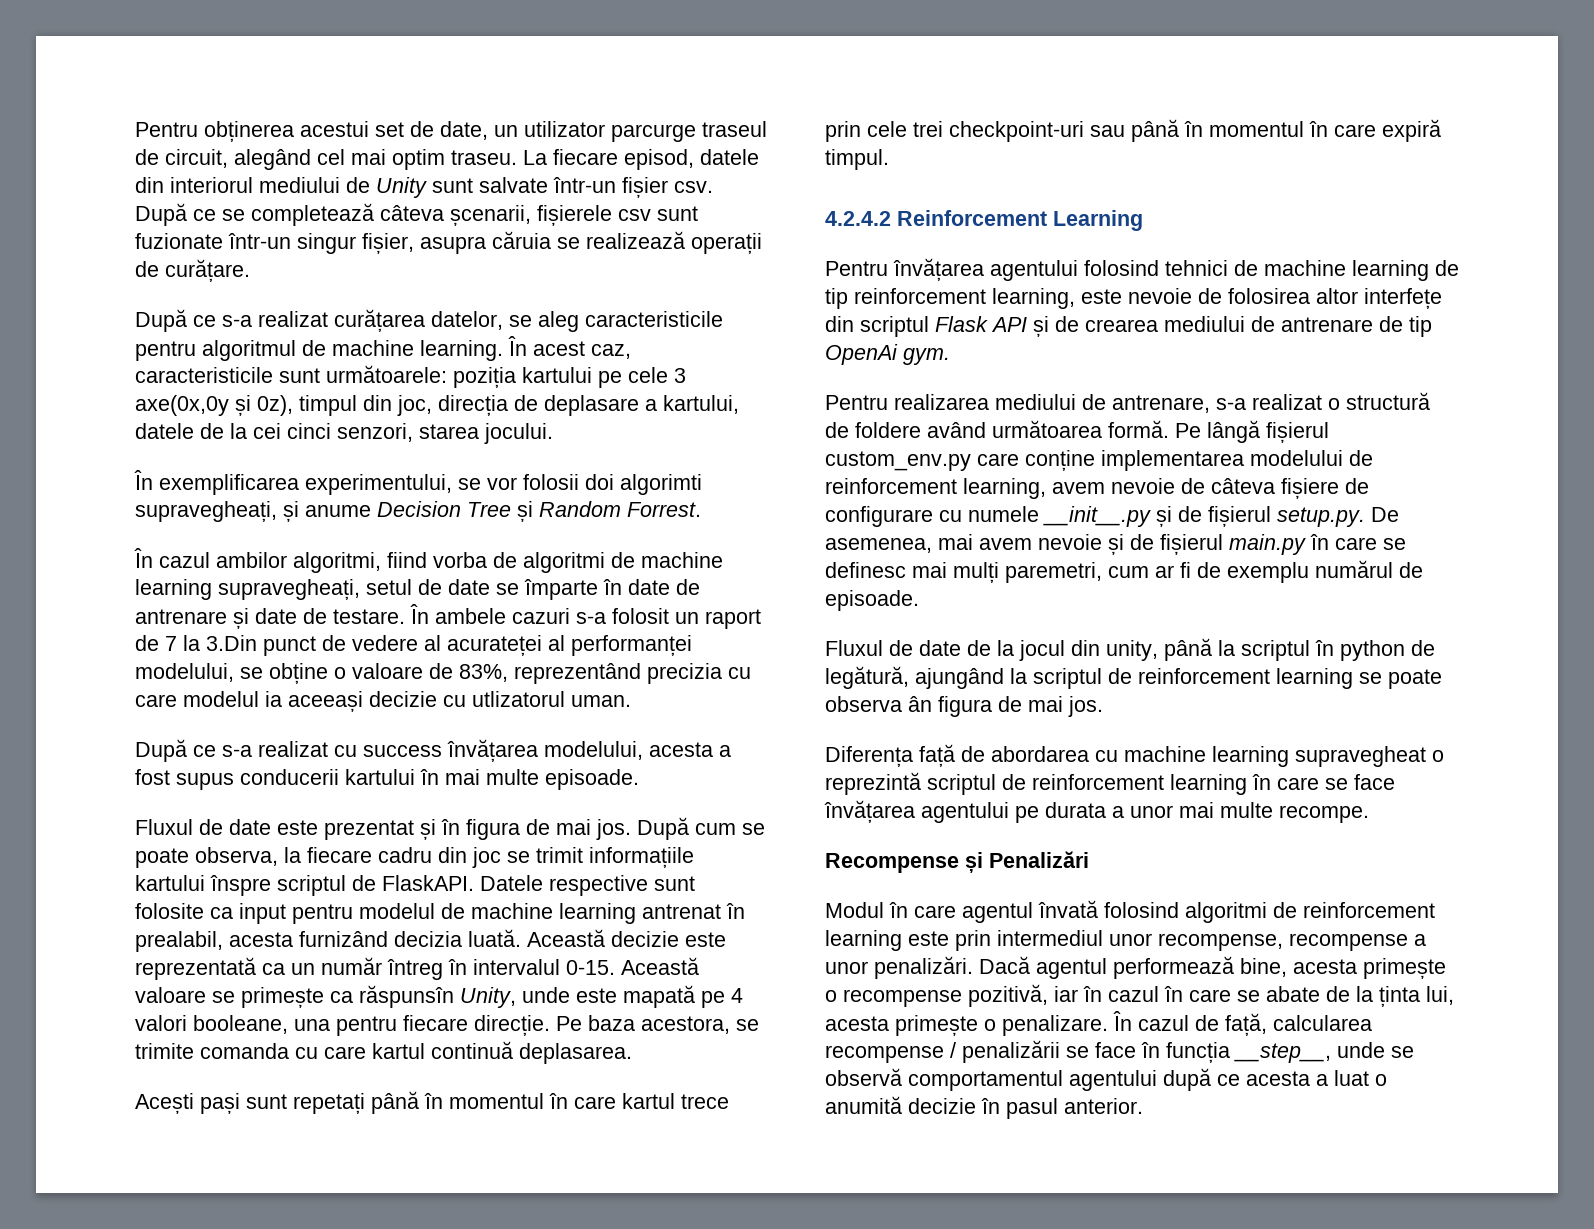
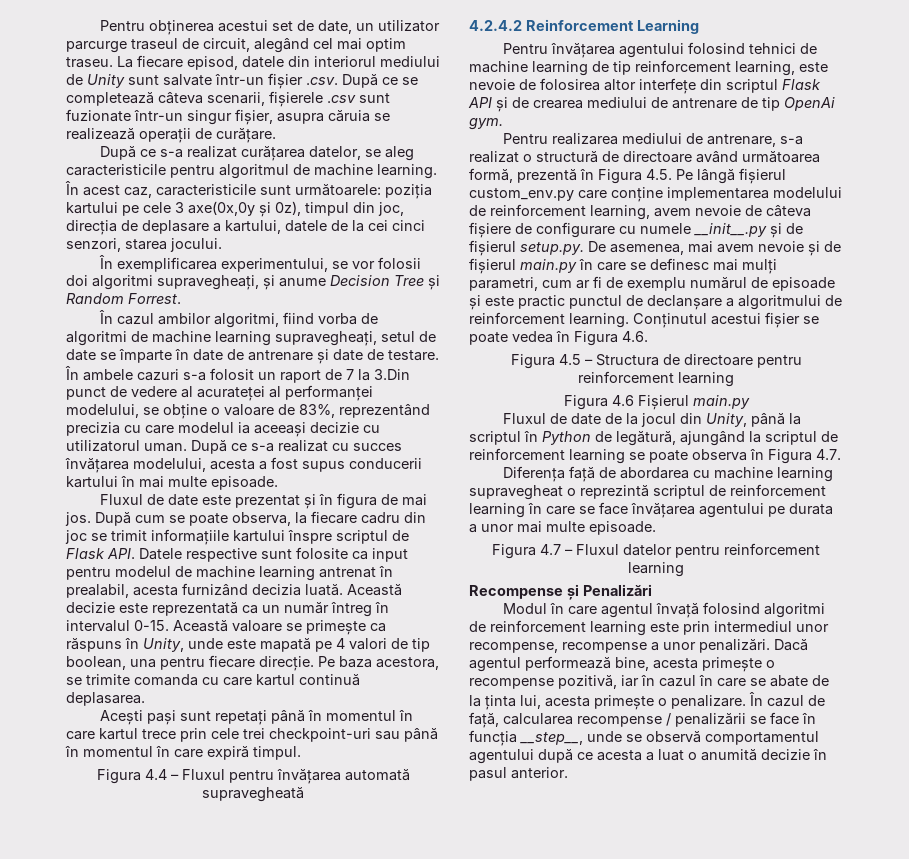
- La fiecare episod, datele din interiorul mediului de Unity sunt salvate într-un fișier csv. După ce se completează câteva șcenarii, fișierele csv sunt fuzionate într-un singur fișier, asupra căruia se realizează operații de curățare.
+ La fiecare episod, datele din interiorul mediului de Unity sunt salvate într-un fișier .csv. După ce se completează câteva scenarii, fișierele .csv sunt fuzionate într-un singur fișier, asupra căruia se realizează operații de curățare.
- În exemplificarea experimentului, se vor folosii doi algorimti supravegheați, și anume Decision Tree și Random Forrest.
+ În exemplificarea experimentului, se vor folosii doi algoritmi supravegheați, și anume Decision Tree și Random Forrest.
- În ambele cazuri s-a folosit un raport de 7 la 3.Din punct de vedere al acurateței al performanței modelului, se obține o valoare de 83%, reprezentând precizia cu care modelul ia aceeași decizie cu utlizatorul uman.
- După ce s-a realizat cu success învățarea modelului, acesta a fost supus conducerii kartului în mai multe episoade.
+ În ambele cazuri s-a folosit un raport de 7 la 3.Din punct de vedere al acurateței al performanței modelului, se obține o valoare de 83%, reprezentând precizia cu care modelul ia aceeași decizie cu utilizatorul uman. După ce s-a realizat cu succes învățarea modelului, acesta a fost supus conducerii kartului în mai multe episoade.
- După cum se poate observa, la fiecare cadru din joc se trimit informațiile kartului înspre scriptul de FlaskAPI. Datele respective sunt folosite ca input pentru modelul de machine learning antrenat în prealabil, acesta furnizând decizia luată.
+ După cum se poate observa, la fiecare cadru din joc se trimit informațiile kartului înspre scriptul de Flask API. Datele respective sunt folosite ca input pentru modelul de machine learning antrenat în prealabil, acesta furnizând decizia luată.
- Această valoare se primește ca răspunsîn Unity, unde este mapată pe 4 valori booleane, una pentru fiecare direcție.
+ Această valoare se primește ca răspuns în Unity, unde este mapată pe 4 valori de tip boolean, una pentru fiecare direcție.
+ Figura 4.4 – Fluxul pentru învățarea automată supravegheată
- Pentru realizarea mediului de antrenare, s-a realizat o structură de foldere având următoarea formă. Pe lângă fișierul custom_env.py care conține implementarea modelului de reinforcement learning, avem nevoie de câteva fișiere de configurare cu numele __init__.py și de fișierul setup.py. De asemenea, mai avem nevoie și de fișierul main.py în care se definesc mai mulți paremetri, cum ar fi de exemplu numărul de episoade.
+ Pentru realizarea mediului de antrenare, s-a realizat o structură de directoare având următoarea formă, prezentă în Figura 4.5. Pe lângă fișierul custom_env.py care conține implementarea modelului de reinforcement learning, avem nevoie de câteva fișiere de configurare cu numele __init__.py și de fișierul setup.py. De asemenea, mai avem nevoie și de fișierul main.py în care se definesc mai mulți parametri, cum ar fi de exemplu numărul de episoade și este practic punctul de declanșare a algoritmului de reinforcement learning. Conținutul acestui fișier se poate vedea în Figura 4.6.
+ Figura 4.5 – Structura de directoare pentru reinforcement learning
+ Figura 4.6 Fișierul main.py
- Fluxul de date de la jocul din unity, până la scriptul în python de legătură, ajungând la scriptul de reinforcement learning se poate observa ân figura de mai jos.
+ Fluxul de date de la jocul din Unity, până la scriptul în Python de legătură, ajungând la scriptul de reinforcement learning se poate observa în Figura 4.7.
- Diferența față de abordarea cu machine learning supravegheat o reprezintă scriptul de reinforcement learning în care se face învățarea agentului pe durata a unor mai multe recompe.
+ Diferența față de abordarea cu machine learning supravegheat o reprezintă scriptul de reinforcement learning în care se face învățarea agentului pe durata a unor mai multe episoade.
+ Figura 4.7 – Fluxul datelor pentru reinforcement learning
- Modul în care agentul învată folosind algoritmi de reinforcement learning este prin intermediul unor recompense, recompense a unor penalizări.
+ Modul în care agentul învață folosind algoritmi de reinforcement learning este prin intermediul unor recompense, recompense a unor penalizări.

